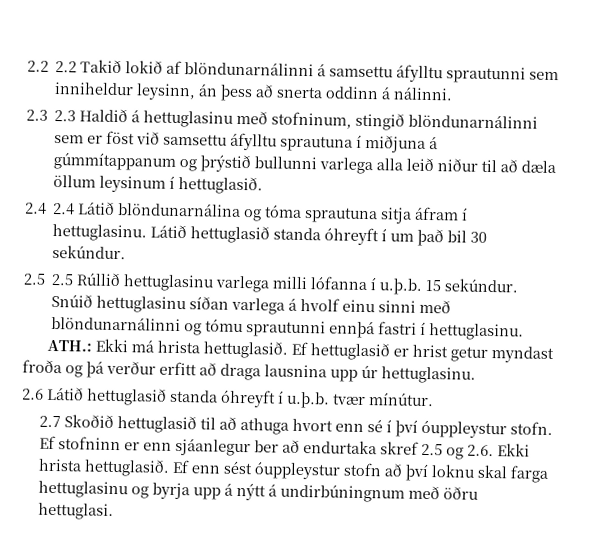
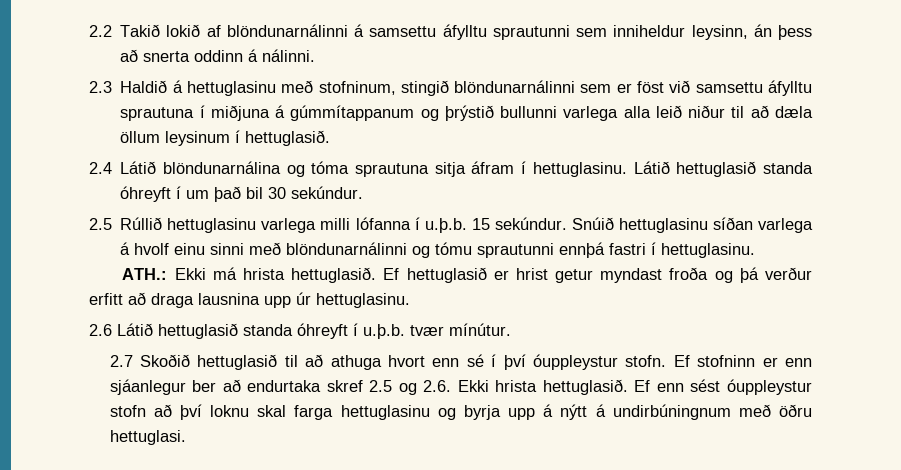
- 2.2 2.2 Takið lokið af blöndunarnálinni á samsettu áfylltu sprautunni sem inniheldur leysinn, án þess að snerta oddinn á nálinni.
+ 2.2 Takið lokið af blöndunarnálinni á samsettu áfylltu sprautunni sem inniheldur leysinn, án þess að snerta oddinn á nálinni.
- 2.3 2.3 Haldið á hettuglasinu með stofninum, stingið blöndunarnálinni sem er föst við samsettu áfylltu sprautuna í miðjuna á gúmmítappanum og þrýstið bullunni varlega alla leið niður til að dæla öllum leysinum í hettuglasið.
+ 2.3 Haldið á hettuglasinu með stofninum, stingið blöndunarnálinni sem er föst við samsettu áfylltu sprautuna í miðjuna á gúmmítappanum og þrýstið bullunni varlega alla leið niður til að dæla öllum leysinum í hettuglasið.
- 2.4 2.4 Látið blöndunarnálina og tóma sprautuna sitja áfram í hettuglasinu.
+ 2.4 Látið blöndunarnálina og tóma sprautuna sitja áfram í hettuglasinu.
- 2.5 2.5 Rúllið hettuglasinu varlega milli lófanna í u.þ.b. 15 sekúndur.
+ 2.5 Rúllið hettuglasinu varlega milli lófanna í u.þ.b. 15 sekúndur.

